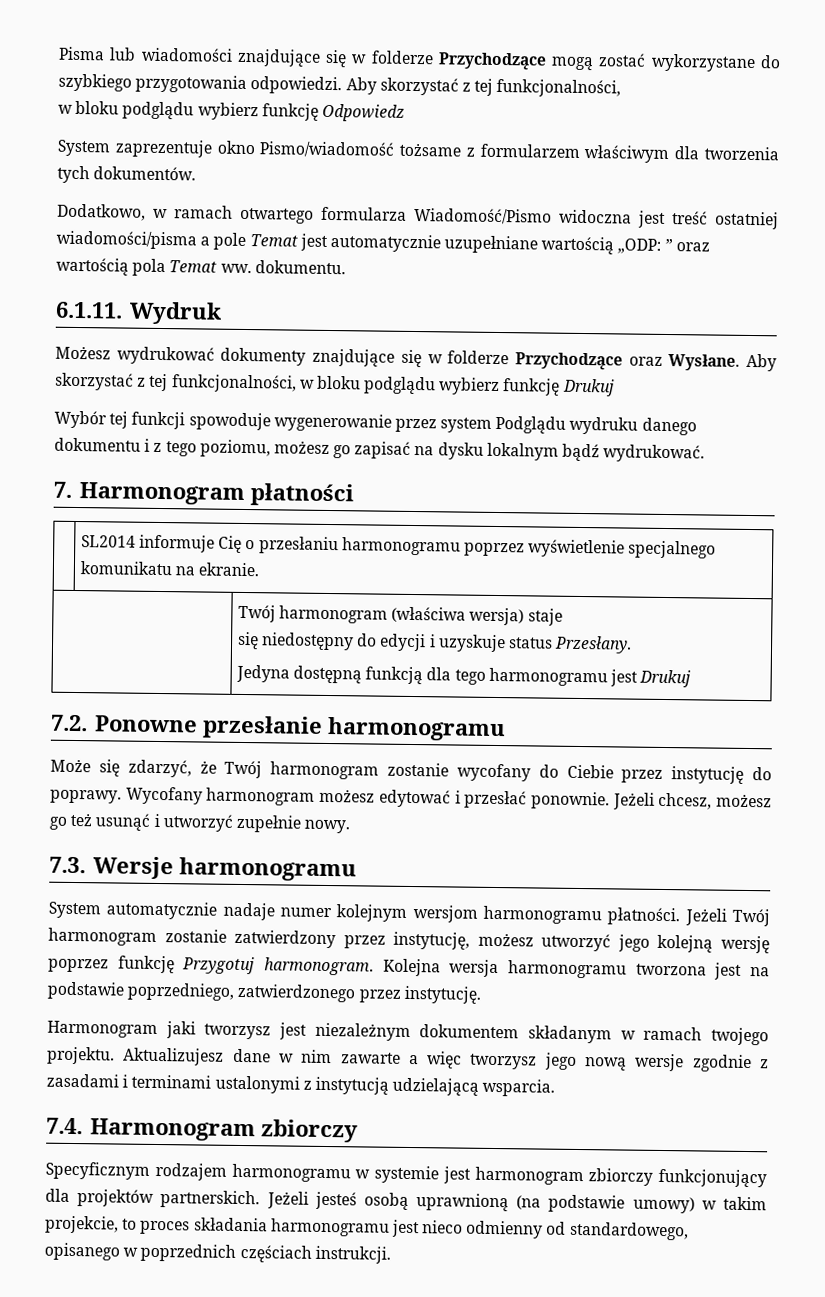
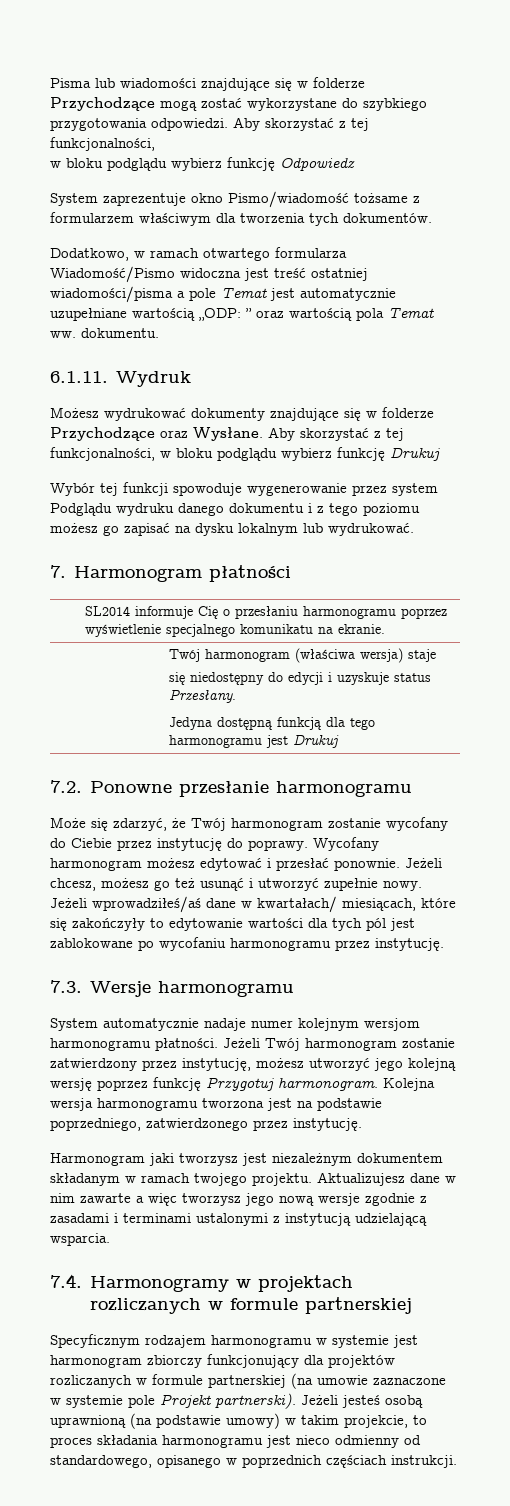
- Wybór tej funkcji spowoduje wygenerowanie przez system Podglądu wydruku danego dokumentu i z tego poziomu, możesz go zapisać na dysku lokalnym bądź wydrukować.
+ Wybór tej funkcji spowoduje wygenerowanie przez system Podglądu wydruku danego dokumentu i z tego poziomu możesz go zapisać na dysku lokalnym lub wydrukować.
+ Jeżeli wprowadziłeś/aś dane w kwartałach/ miesiącach, które się zakończyły to edytowanie wartości dla tych pól jest zablokowane po wycofaniu harmonogramu przez instytucję.
- 7.4. Harmonogram zbiorczy
+ 7.4. Harmonogramy w projektach rozliczanych w formule partnerskiej
- Specyficznym rodzajem harmonogramu w systemie jest harmonogram zbiorczy funkcjonujący dla projektów partnerskich.
+ Specyficznym rodzajem harmonogramu w systemie jest harmonogram zbiorczy funkcjonujący dla projektów rozliczanych w formule partnerskiej (na umowie zaznaczone w systemie pole Projekt partnerski).

